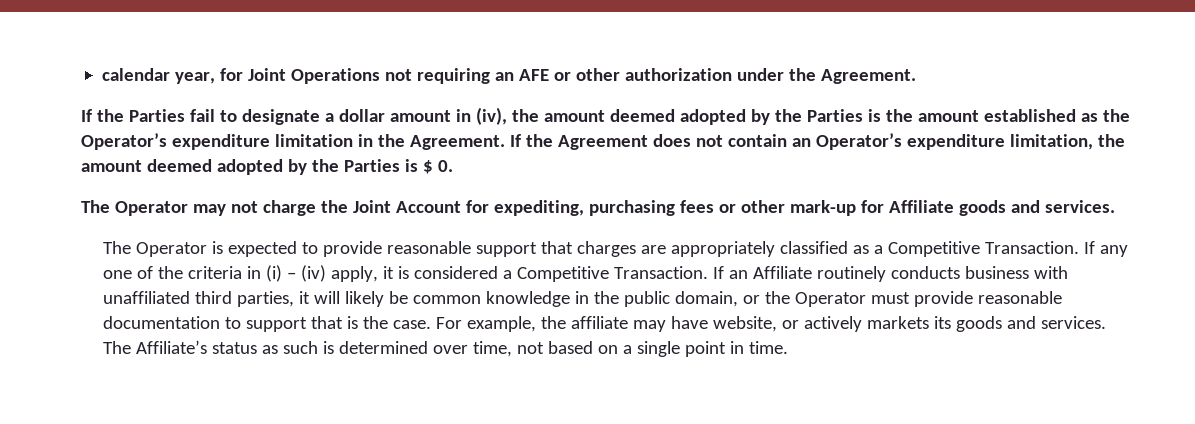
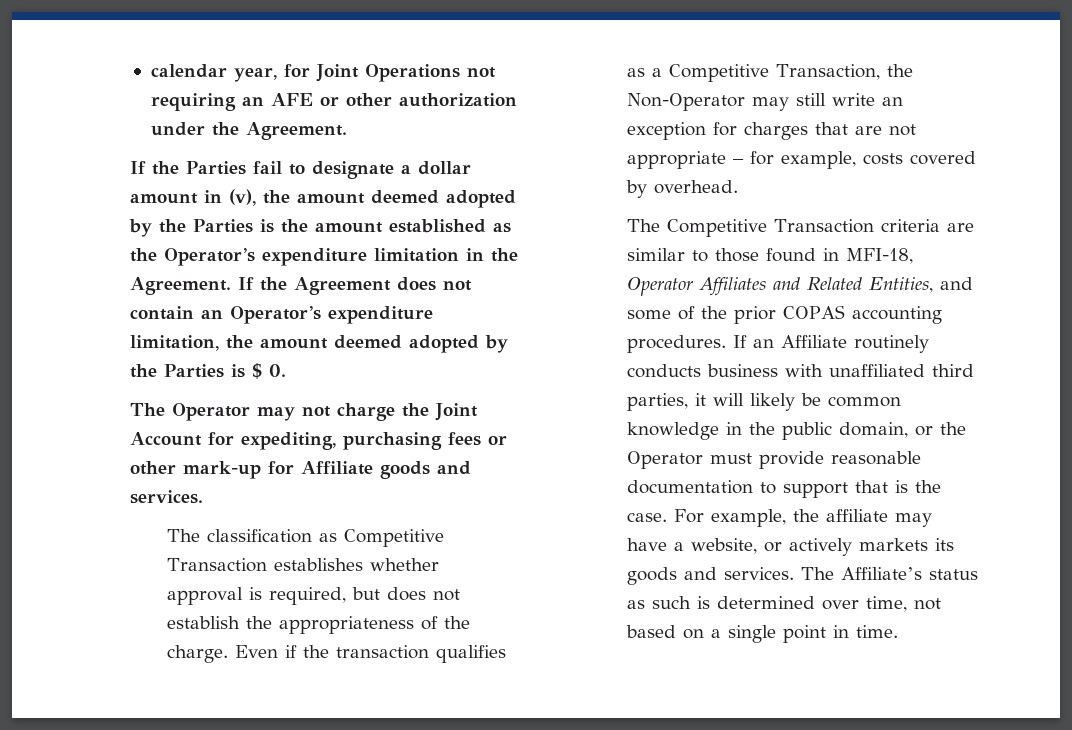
- If the Parties fail to designate a dollar amount in (iv), the amount deemed adopted by the Parties is the amount established as the Operator’s expenditure limitation in the Agreement.
+ If the Parties fail to designate a dollar amount in (v), the amount deemed adopted by the Parties is the amount established as the Operator’s expenditure limitation in the Agreement.
- The Operator is expected to provide reasonable support that charges are appropriately classified as a Competitive Transaction. If any one of the criteria in (i) – (iv) apply, it is considered a Competitive Transaction.
+ The classification as Competitive Transaction establishes whether approval is required, but does not establish the appropriateness of the charge. Even if the transaction qualifies as a Competitive Transaction, the Non-Operator may still write an exception for charges that are not appropriate – for example, costs covered by overhead.
+ The Competitive Transaction criteria are similar to those found in MFI-18, Operator Affiliates and Related Entities, and some of the prior COPAS accounting procedures.
- For example, the affiliate may have website, or actively markets its goods and services.
+ For example, the affiliate may have a website, or actively markets its goods and services.

